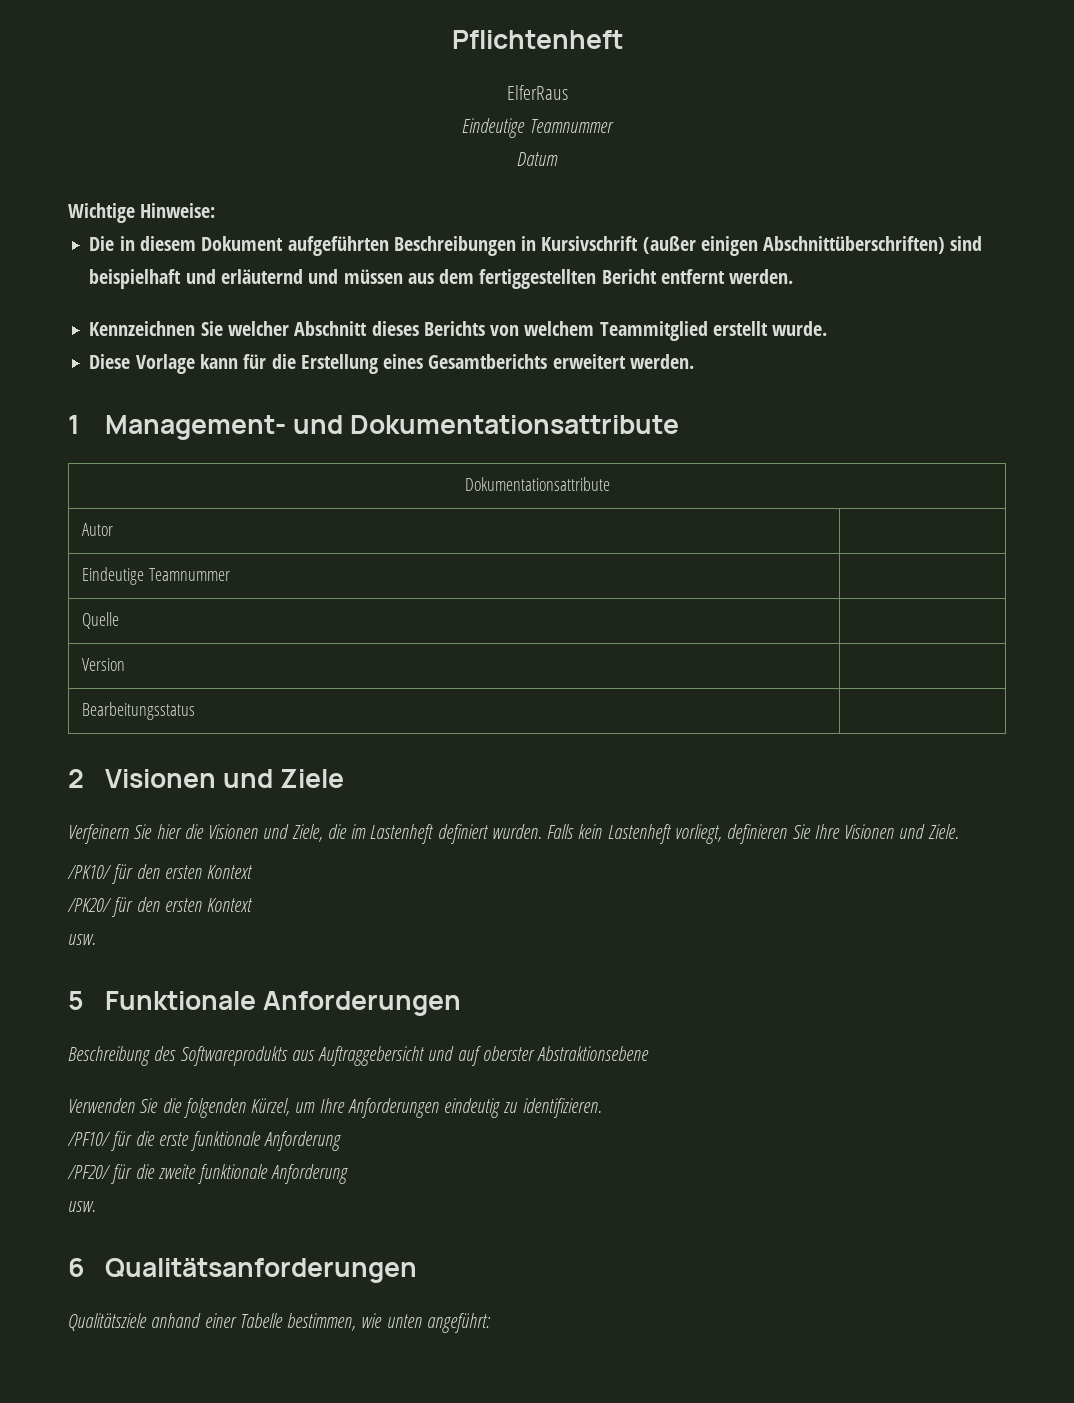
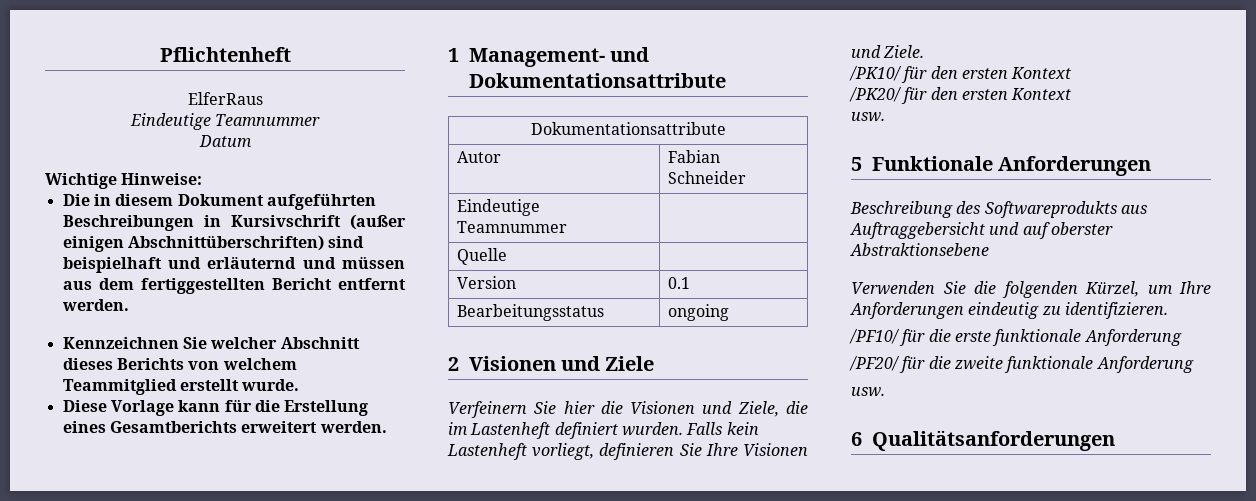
- Autor |
+ Autor | Fabian Schneider
- Version |
+ Version | 0.1
- Bearbeitungsstatus |
+ Bearbeitungsstatus | ongoing
- Qualitätsziele anhand einer Tabelle bestimmen, wie unten angeführt:

